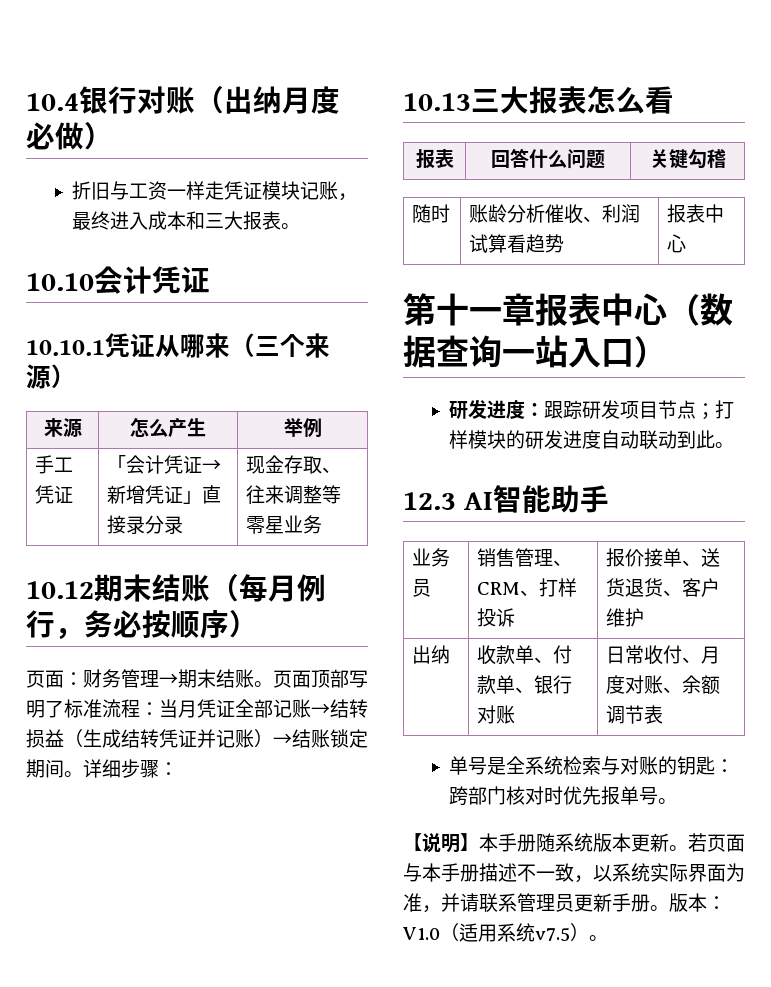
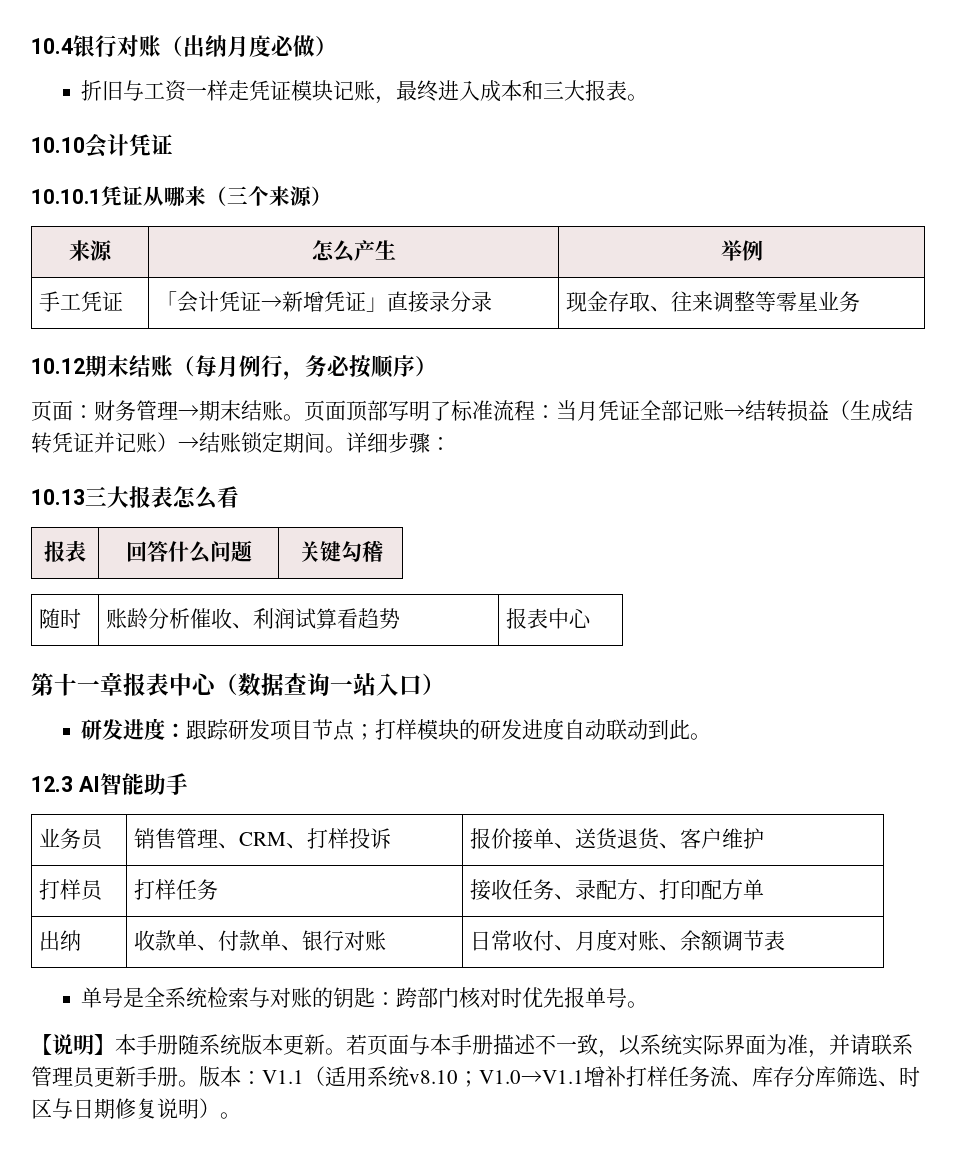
+ 打样员 | 打样任务 | 接收任务、录配方、打印配方单
- 版本：V1.0（适用系统v7.5）。
+ 版本：V1.1（适用系统v8.10；V1.0→V1.1增补打样任务流、库存分库筛选、时区与日期修复说明）。

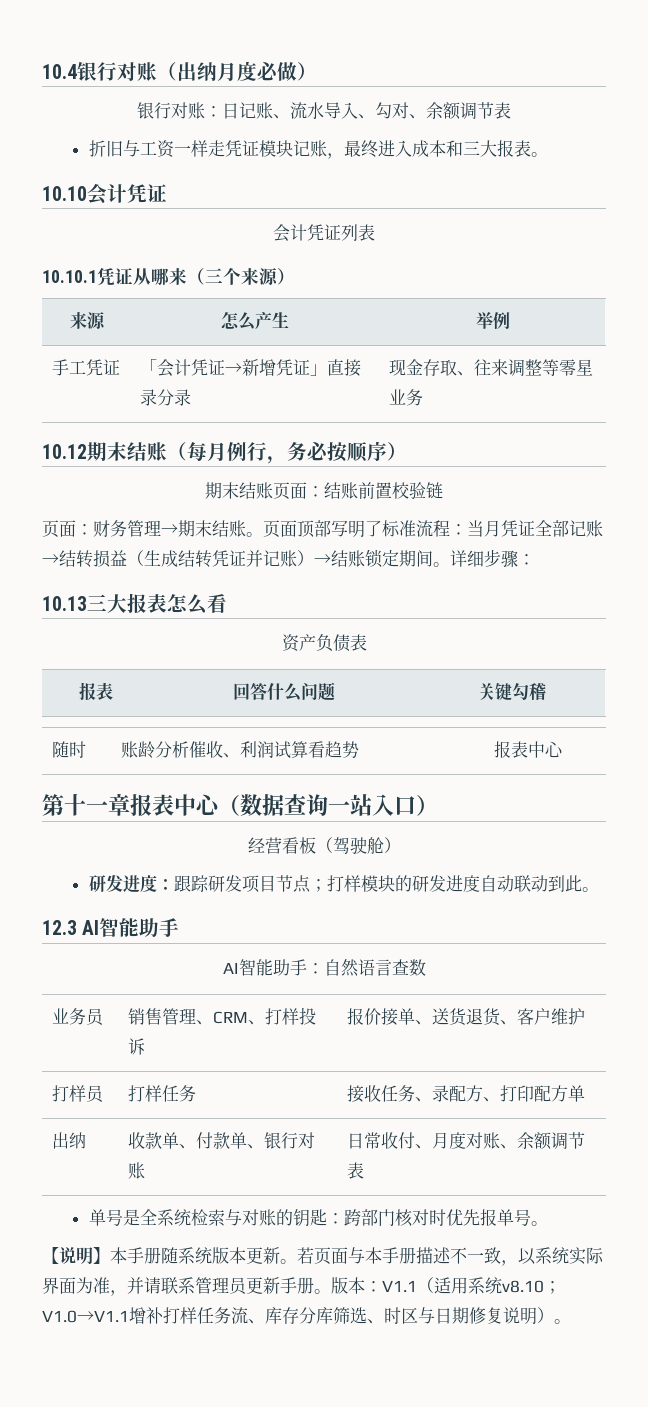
+ 银行对账：日记账、流水导入、勾对、余额调节表
+ 会计凭证列表
+ 期末结账页面：结账前置校验链
+ 资产负债表
+ 经营看板（驾驶舱）
+ AI智能助手：自然语言查数

